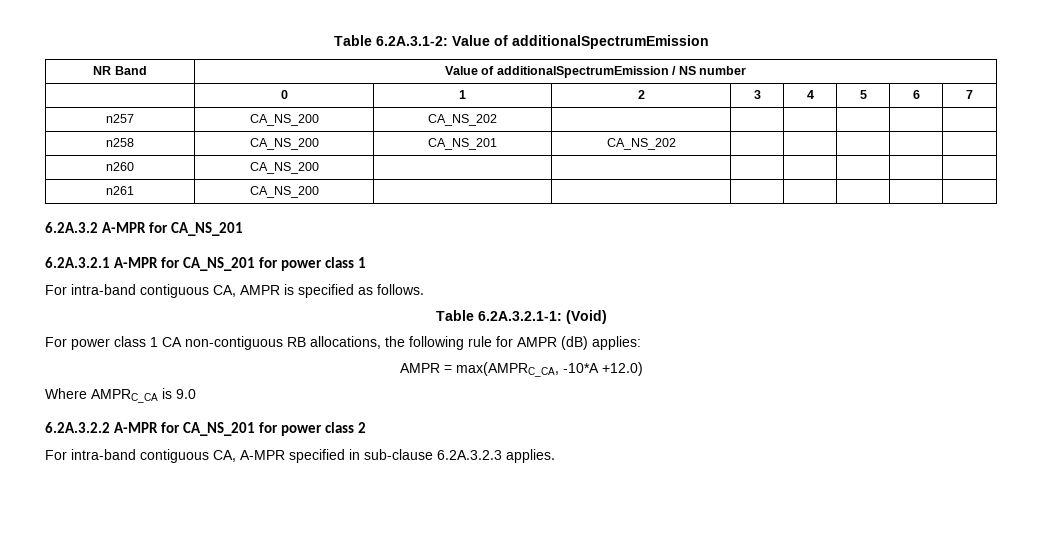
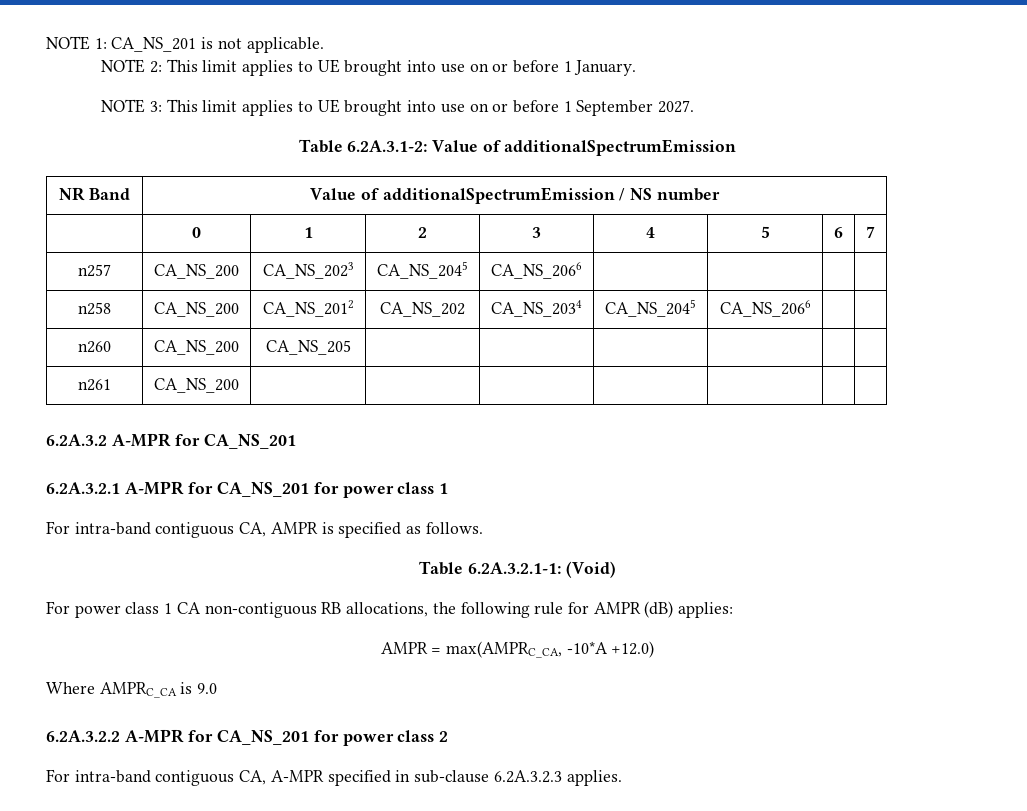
+ NOTE 1: CA_NS_201 is not applicable.
+ NOTE 2: This limit applies to UE brought into use on or before 1 January.
+ NOTE 3: This limit applies to UE brought into use on or before 1 September 2027.
- n257 | CA_NS_200 | CA_NS_202 | | | | | |
+ n257 | CA_NS_200 | CA_NS_2023 | CA_NS_2045 | CA_NS_2066 | | | |
- n258 | CA_NS_200 | CA_NS_201 | CA_NS_202 | | | | |
+ n258 | CA_NS_200 | CA_NS_2012 | CA_NS_202 | CA_NS_2034 | CA_NS_2045 | CA_NS_2066 | |
- n260 | CA_NS_200 | | | | | | |
+ n260 | CA_NS_200 | CA_NS_205 | | | | | |

